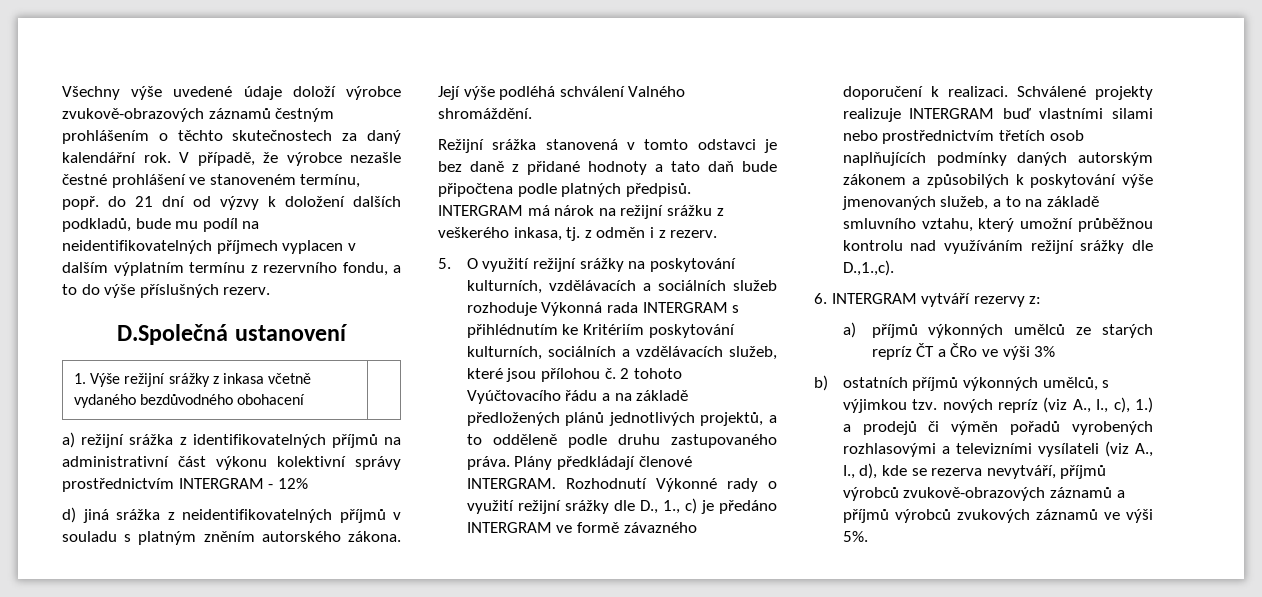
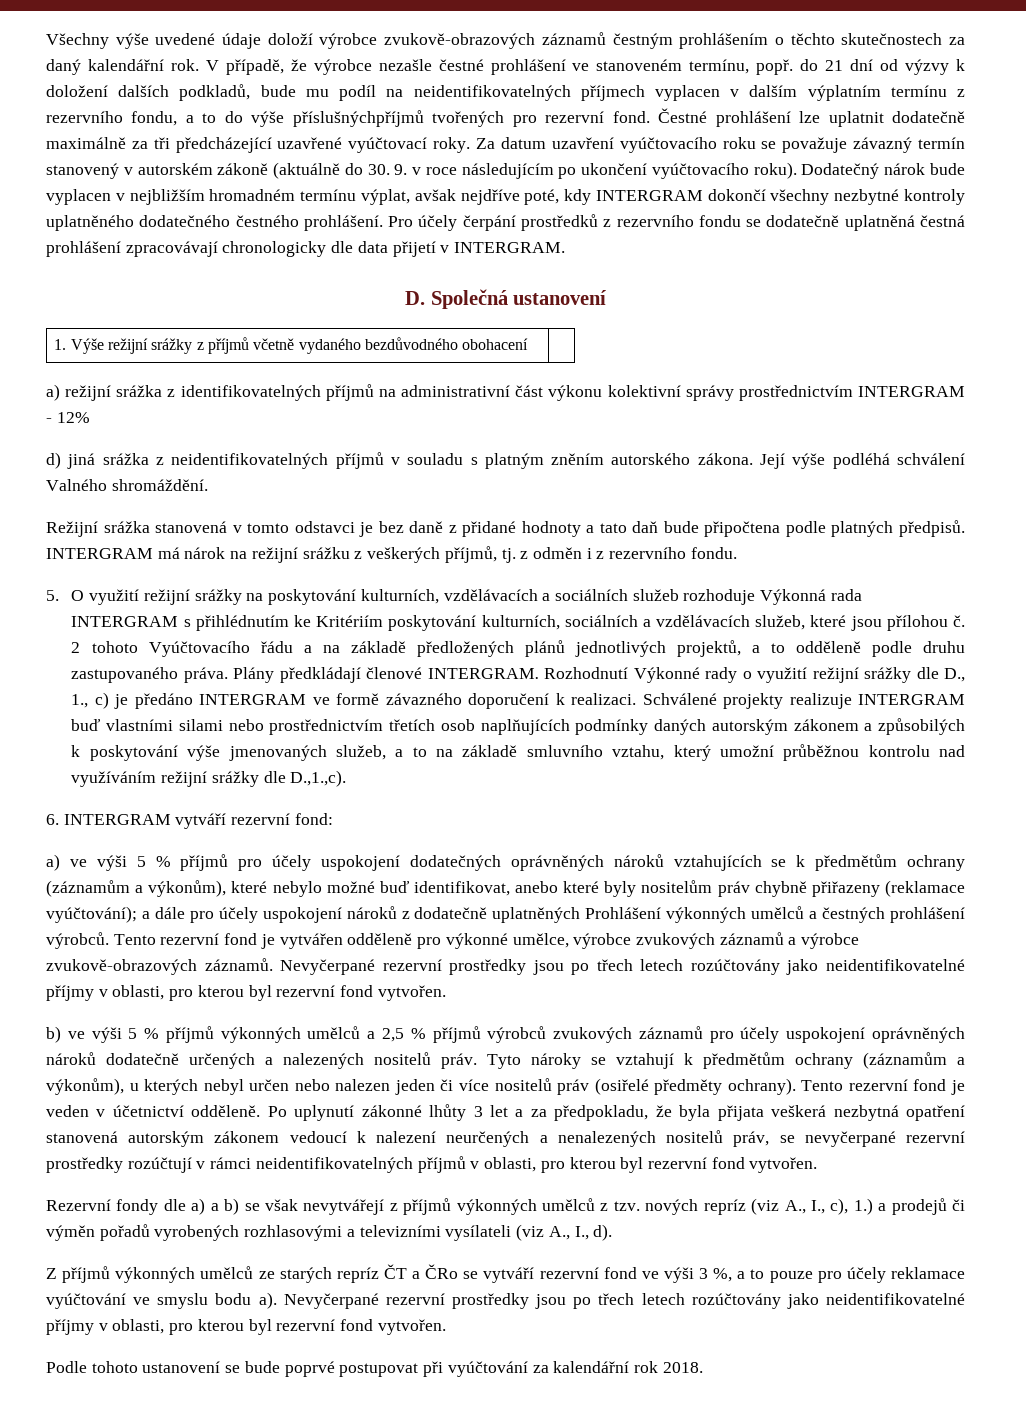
- V případě, že výrobce nezašle čestné prohlášení ve stanoveném termínu, popř. do 21 dní od výzvy k doložení dalších podkladů, bude mu podíl na neidentifikovatelných příjmech vyplacen v dalším výplatním termínu z rezervního fondu, a to do výše příslušných rezerv.
- D.Společná ustanovení
+ V případě, že výrobce nezašle čestné prohlášení ve stanoveném termínu, popř. do 21 dní od výzvy k doložení dalších podkladů, bude mu podíl na neidentifikovatelných příjmech vyplacen v dalším výplatním termínu z rezervního fondu, a to do výše příslušnýchpříjmů tvořených pro rezervní fond. Čestné prohlášení lze uplatnit dodatečně maximálně za tři předcházející uzavřené vyúčtovací roky. Za datum uzavření vyúčtovacího roku se považuje závazný termín stanovený v autorském zákoně (aktuálně do 30. 9. v roce následujícím po ukončení vyúčtovacího roku). Dodatečný nárok bude vyplacen v nejbližším hromadném termínu výplat, avšak nejdříve poté, kdy INTERGRAM dokončí všechny nezbytné kontroly uplatněného dodatečného čestného prohlášení. Pro účely čerpání prostředků z rezervního fondu se dodatečně uplatněná čestná prohlášení zpracovávají chronologicky dle data přijetí v INTERGRAM.
+ D. Společná ustanovení
- 1. Výše režijní srážky z inkasa včetně vydaného bezdůvodného obohacení |
+ 1. Výše režijní srážky z příjmů včetně vydaného bezdůvodného obohacení |
- INTERGRAM má nárok na režijní srážku z veškerého inkasa, tj. z odměn i z rezerv.
+ INTERGRAM má nárok na režijní srážku z veškerých příjmů, tj. z odměn i z rezervního fondu.
- 6. INTERGRAM vytváří rezervy z:
- a) příjmů výkonných umělců ze starých repríz ČT a ČRo ve výši 3%
- b) ostatních příjmů výkonných umělců, s výjimkou tzv. nových repríz (viz A., I., c), 1.) a prodejů či výměn pořadů vyrobených rozhlasovými a televizními vysílateli (viz A., I., d), kde se rezerva nevytváří, příjmů výrobců zvukově-obrazových záznamů a příjmů výrobců zvukových záznamů ve výši 5%.
+ 6. INTERGRAM vytváří rezervní fond:
+ a) ve výši 5 % příjmů pro účely uspokojení dodatečných oprávněných nároků vztahujících se k předmětům ochrany (záznamům a výkonům), které nebylo možné buď identifikovat, anebo které byly nositelům práv chybně přiřazeny (reklamace vyúčtování); a dále pro účely uspokojení nároků z dodatečně uplatněných Prohlášení výkonných umělců a čestných prohlášení výrobců. Tento rezervní fond je vytvářen odděleně pro výkonné umělce, výrobce zvukových záznamů a výrobce zvukově-obrazových záznamů. Nevyčerpané rezervní prostředky jsou po třech letech rozúčtovány jako neidentifikovatelné příjmy v oblasti, pro kterou byl rezervní fond vytvořen.
+ b) ve výši 5 % příjmů výkonných umělců a 2,5 % příjmů výrobců zvukových záznamů pro účely uspokojení oprávněných nároků dodatečně určených a nalezených nositelů práv. Tyto nároky se vztahují k předmětům ochrany (záznamům a výkonům), u kterých nebyl určen nebo nalezen jeden či více nositelů práv (osiřelé předměty ochrany). Tento rezervní fond je veden v účetnictví odděleně. Po uplynutí zákonné lhůty 3 let a za předpokladu, že byla přijata veškerá nezbytná opatření stanovená autorským zákonem vedoucí k nalezení neurčených a nenalezených nositelů práv, se nevyčerpané rezervní prostředky rozúčtují v rámci neidentifikovatelných příjmů v oblasti, pro kterou byl rezervní fond vytvořen.
+ Rezervní fondy dle a) a b) se však nevytvářejí z příjmů výkonných umělců z tzv. nových repríz (viz A., I., c), 1.) a prodejů či výměn pořadů vyrobených rozhlasovými a televizními vysílateli (viz A., I., d).
+ Z příjmů výkonných umělců ze starých repríz ČT a ČRo se vytváří rezervní fond ve výši 3 %, a to pouze pro účely reklamace vyúčtování ve smyslu bodu a). Nevyčerpané rezervní prostředky jsou po třech letech rozúčtovány jako neidentifikovatelné příjmy v oblasti, pro kterou byl rezervní fond vytvořen.
+ Podle tohoto ustanovení se bude poprvé postupovat při vyúčtování za kalendářní rok 2018.

